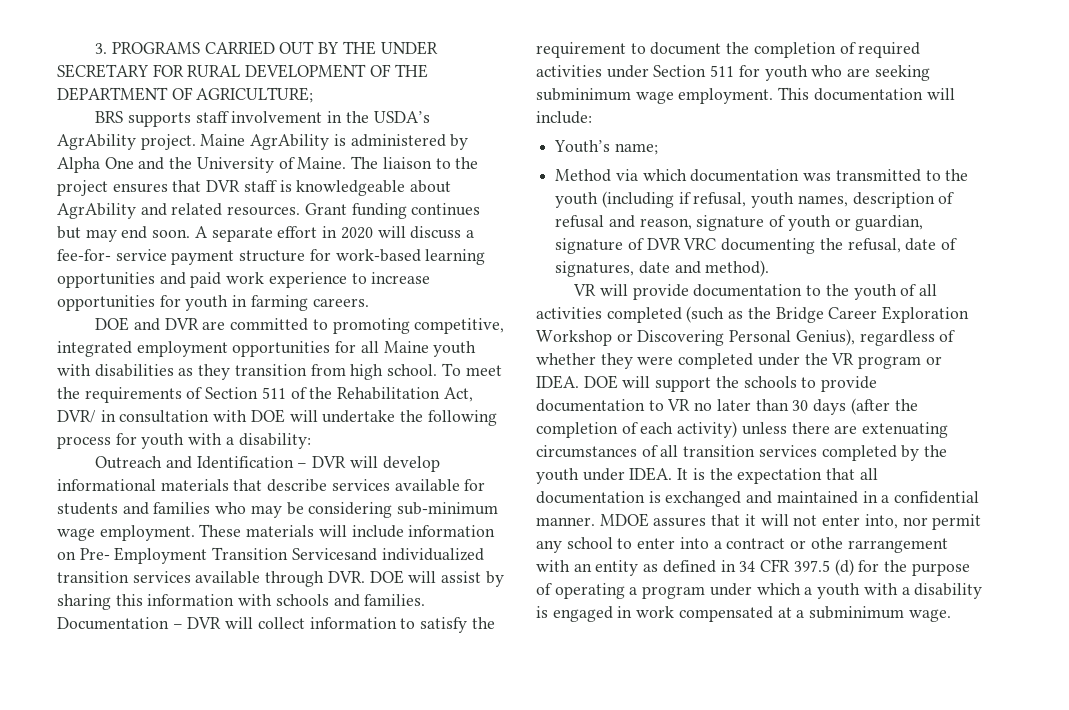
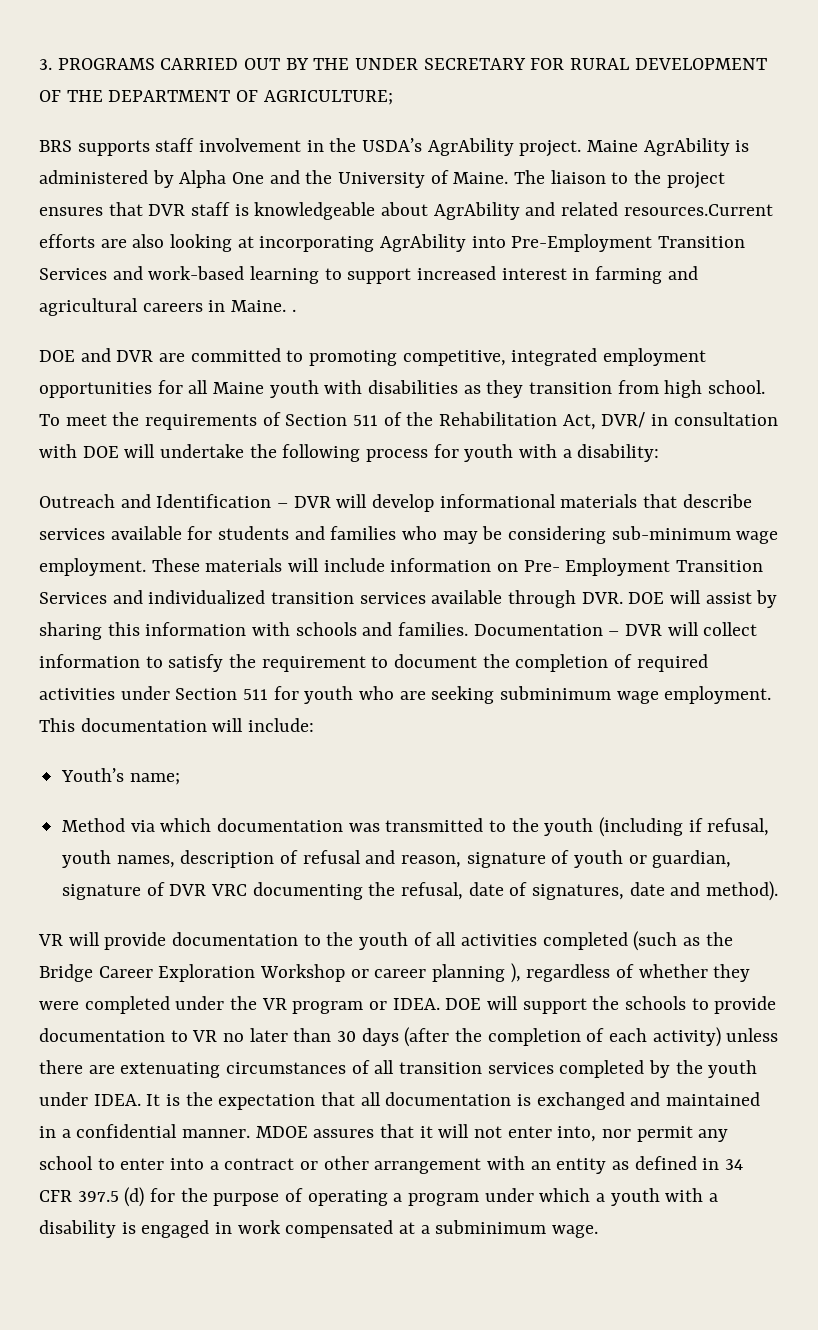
- The liaison to the project ensures that DVR staff is knowledgeable about AgrAbility and related resources. Grant funding continues but may end soon. A separate effort in 2020 will discuss a fee-for- service payment structure for work-based learning opportunities and paid work experience to increase opportunities for youth in farming careers.
+ The liaison to the project ensures that DVR staff is knowledgeable about AgrAbility and related resources.Current efforts are also looking at incorporating AgrAbility into Pre-Employment Transition Services and work-based learning to support increased interest in farming and agricultural careers in Maine. .
- These materials will include information on Pre- Employment Transition Servicesand individualized transition services available through DVR. DOE will assist by sharing this information with schools and families.
+ These materials will include information on Pre- Employment Transition Services and individualized transition services available through DVR. DOE will assist by sharing this information with schools and families.
- VR will provide documentation to the youth of all activities completed (such as the Bridge Career Exploration Workshop or Discovering Personal Genius), regardless of whether they were completed under the VR program or IDEA.
+ VR will provide documentation to the youth of all activities completed (such as the Bridge Career Exploration Workshop or career planning ), regardless of whether they were completed under the VR program or IDEA.
- MDOE assures that it will not enter into, nor permit any school to enter into a contract or othe rarrangement with an entity as defined in 34 CFR 397.5 (d) for the purpose of operating a program under which a youth with a disability is engaged in work compensated at a subminimum wage.
+ MDOE assures that it will not enter into, nor permit any school to enter into a contract or other arrangement with an entity as defined in 34 CFR 397.5 (d) for the purpose of operating a program under which a youth with a disability is engaged in work compensated at a subminimum wage.

